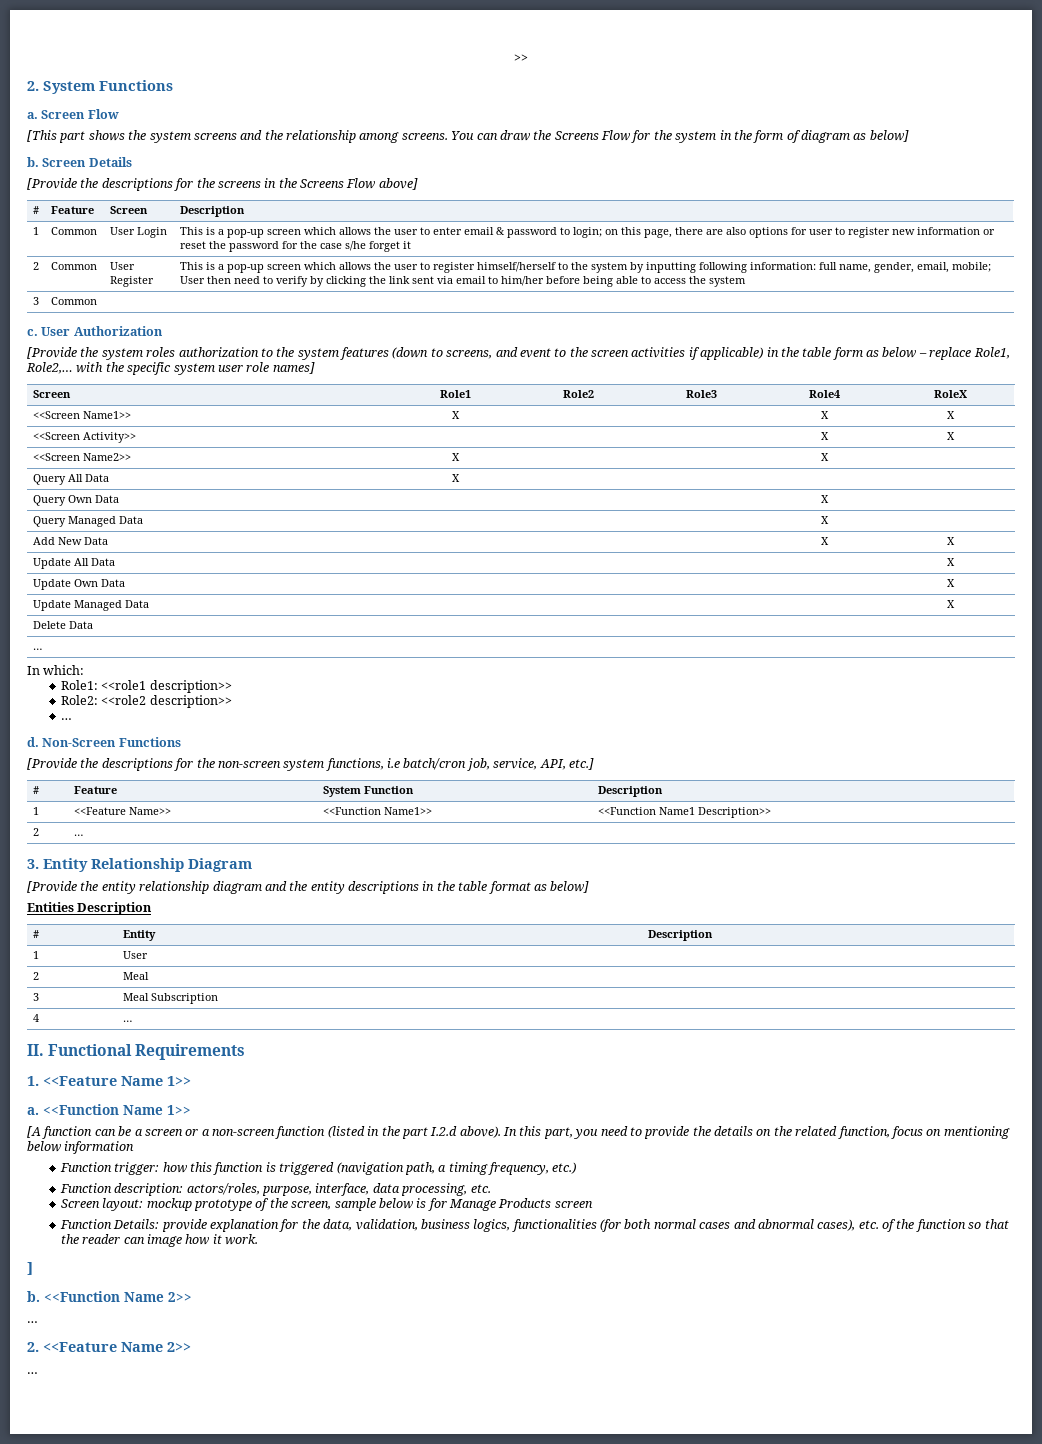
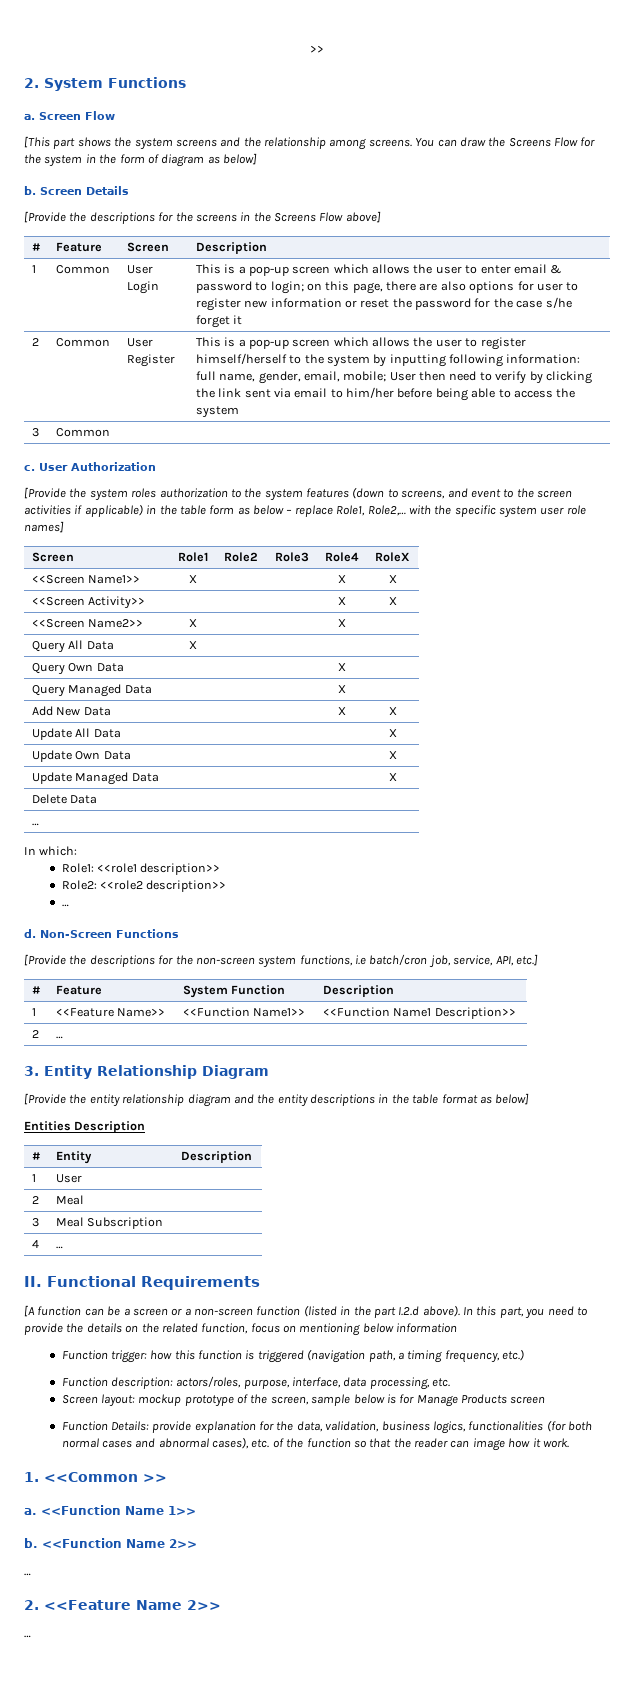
- 1. <<Feature Name 1>>
- a. <<Function Name 1>>
- ]
+ 1. <<Common >>
+ a. <<Function Name 1>>

